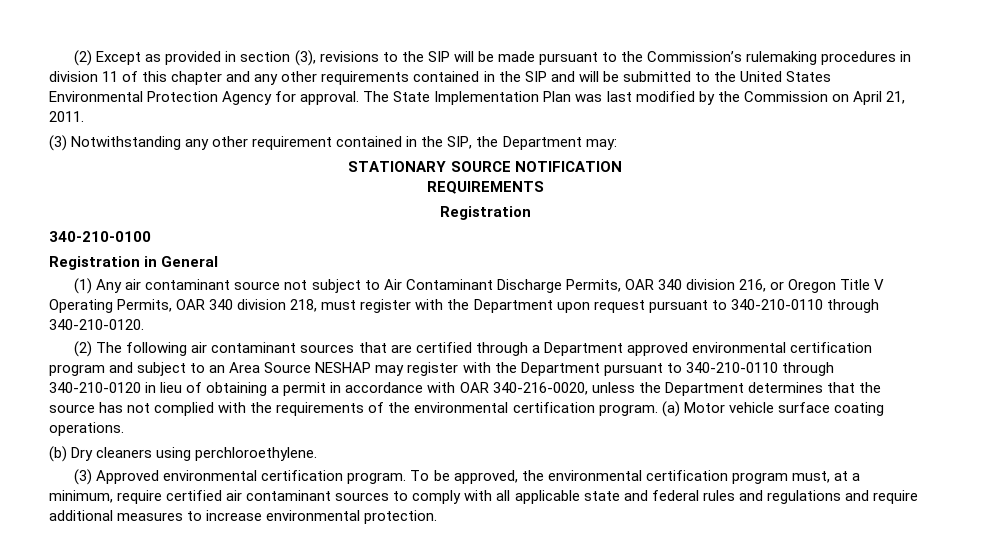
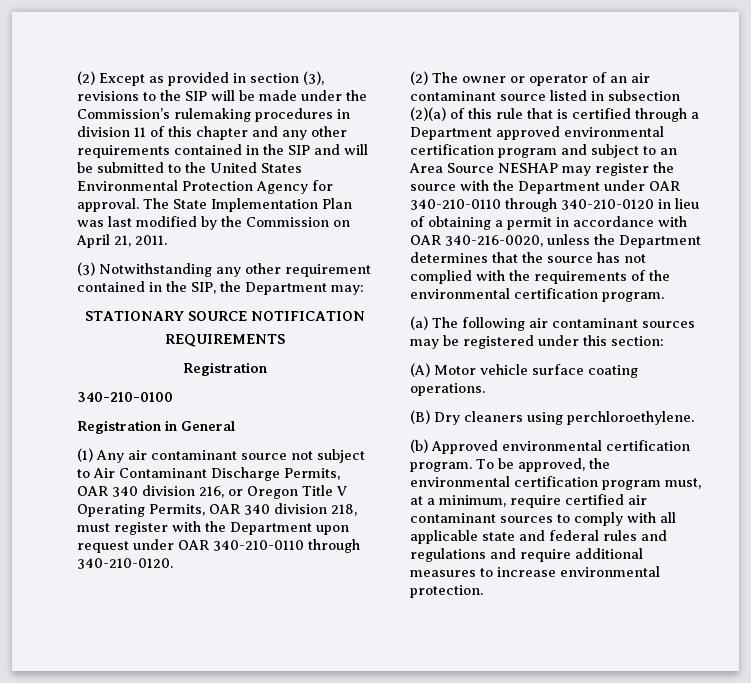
- (2) Except as provided in section (3), revisions to the SIP will be made pursuant to the Commission’s rulemaking procedures in division 11 of this chapter and any other requirements contained in the SIP and will be submitted to the United States Environmental Protection Agency for approval.
+ (2) Except as provided in section (3), revisions to the SIP will be made under the Commission’s rulemaking procedures in division 11 of this chapter and any other requirements contained in the SIP and will be submitted to the United States Environmental Protection Agency for approval.
- (1) Any air contaminant source not subject to Air Contaminant Discharge Permits, OAR 340 division 216, or Oregon Title V Operating Permits, OAR 340 division 218, must register with the Department upon request pursuant to 340-210-0110 through 340-210-0120.
+ (1) Any air contaminant source not subject to Air Contaminant Discharge Permits, OAR 340 division 216, or Oregon Title V Operating Permits, OAR 340 division 218, must register with the Department upon request under OAR 340-210-0110 through 340-210-0120.
- (2) The following air contaminant sources that are certified through a Department approved environmental certification program and subject to an Area Source NESHAP may register with the Department pursuant to 340-210-0110 through 340-210-0120 in lieu of obtaining a permit in accordance with OAR 340-216-0020, unless the Department determines that the source has not complied with the requirements of the environmental certification program. (a) Motor vehicle surface coating operations.
+ (2) The owner or operator of an air contaminant source listed in subsection (2)(a) of this rule that is certified through a Department approved environmental certification program and subject to an Area Source NESHAP may register the source with the Department under OAR 340-210-0110 through 340-210-0120 in lieu of obtaining a permit in accordance with OAR 340-216-0020, unless the Department determines that the source has not complied with the requirements of the environmental certification program.
+ (a) The following air contaminant sources may be registered under this section:
+ (A) Motor vehicle surface coating operations.
- (b) Dry cleaners using perchloroethylene.
+ (B) Dry cleaners using perchloroethylene.
- (3) Approved environmental certification program.
+ (b) Approved environmental certification program.

